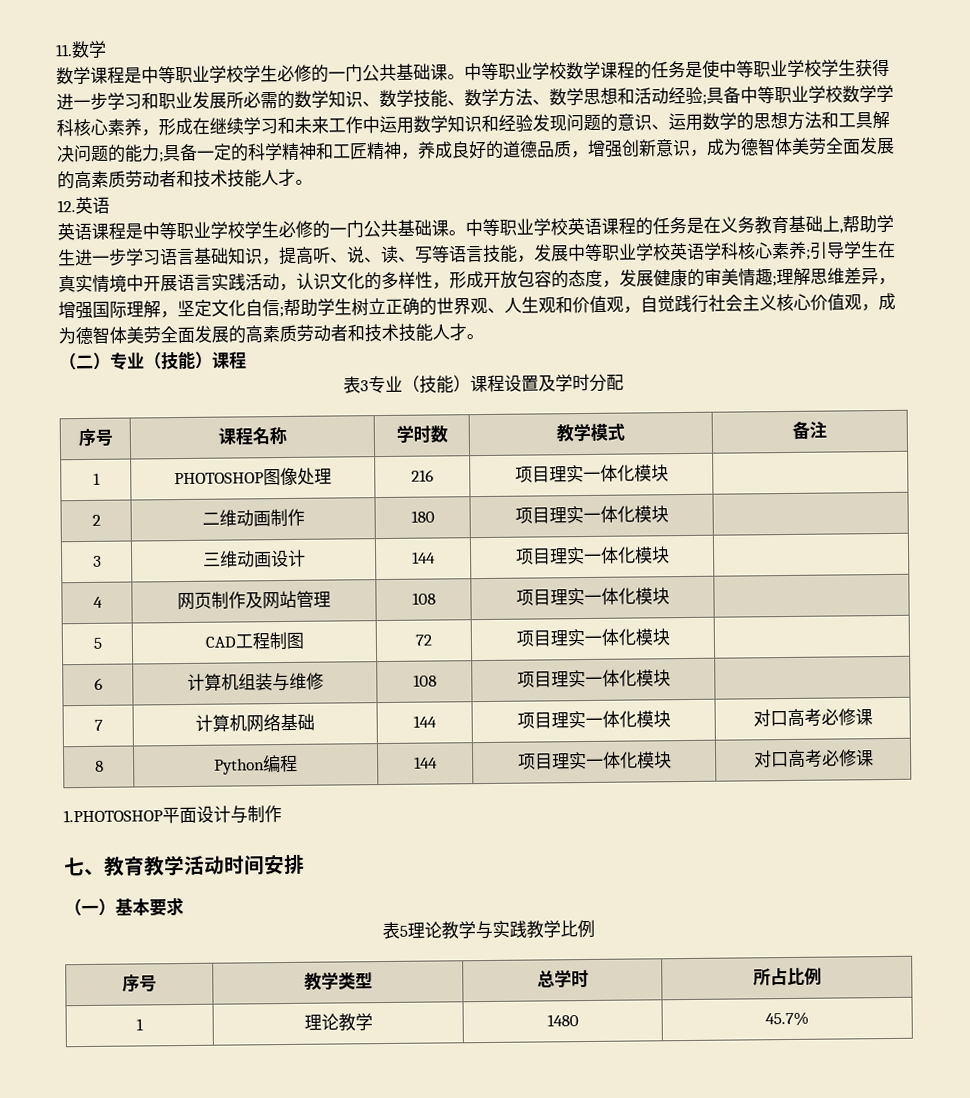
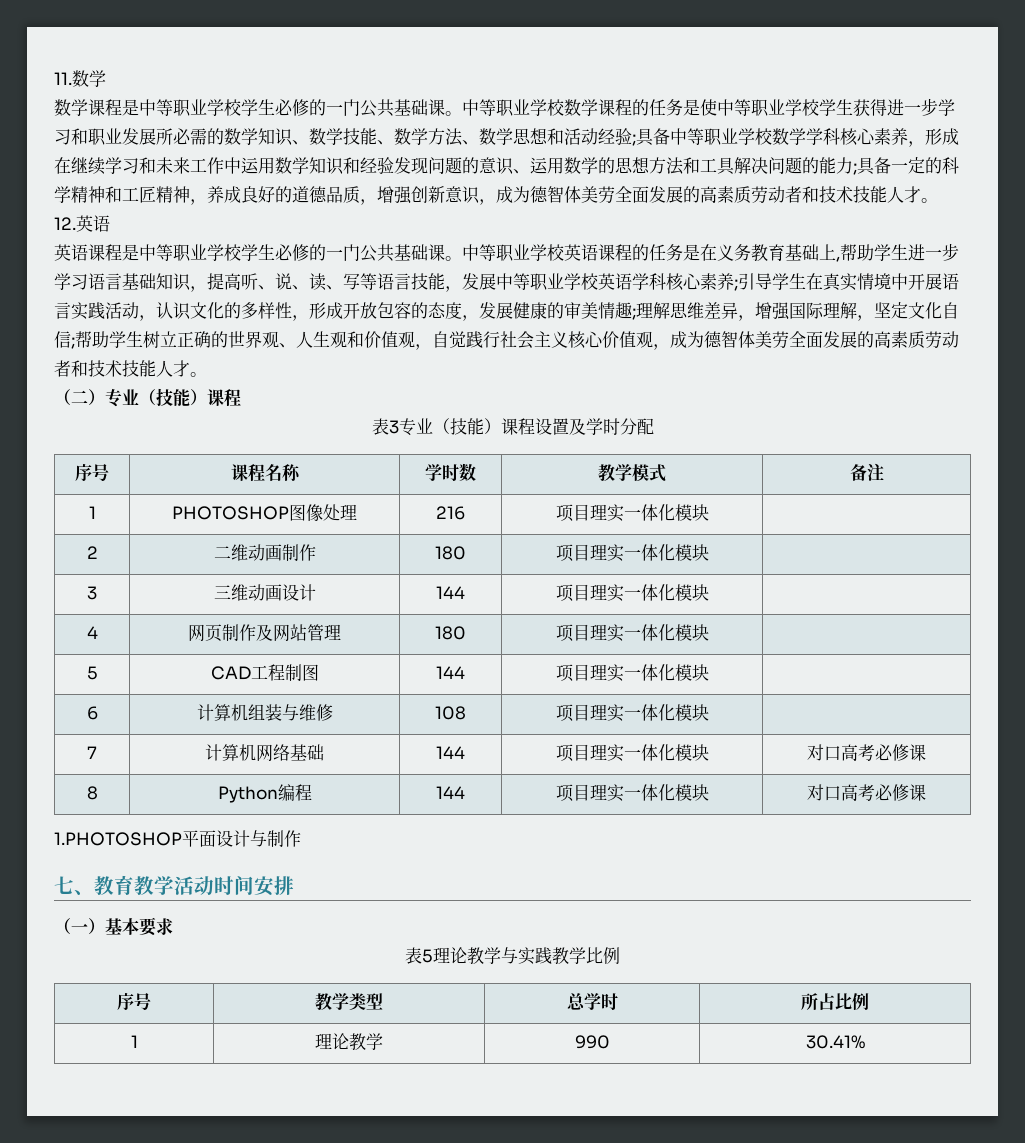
- 4 | 网页制作及网站管理 | 108 | 项目理实一体化模块 |
+ 4 | 网页制作及网站管理 | 180 | 项目理实一体化模块 |
- 5 | CAD工程制图 | 72 | 项目理实一体化模块 |
+ 5 | CAD工程制图 | 144 | 项目理实一体化模块 |
- 1 | 理论教学 | 1480 | 45.7%
+ 1 | 理论教学 | 990 | 30.41%

